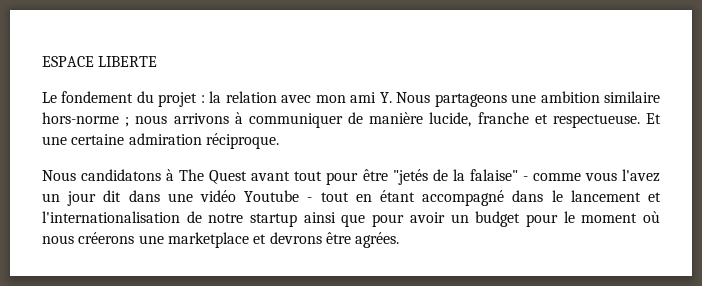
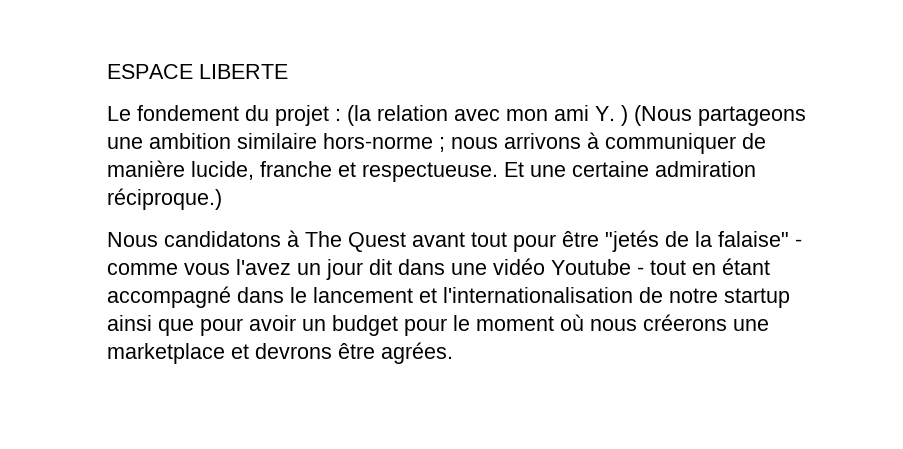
- Le fondement du projet : la relation avec mon ami Y. Nous partageons une ambition similaire hors-norme ; nous arrivons à communiquer de manière lucide, franche et respectueuse.
+ Le fondement du projet : (la relation avec mon ami Y. ) (Nous partageons une ambition similaire hors-norme ; nous arrivons à communiquer de manière lucide, franche et respectueuse.
- Et une certaine admiration réciproque.
+ Et une certaine admiration réciproque.)

